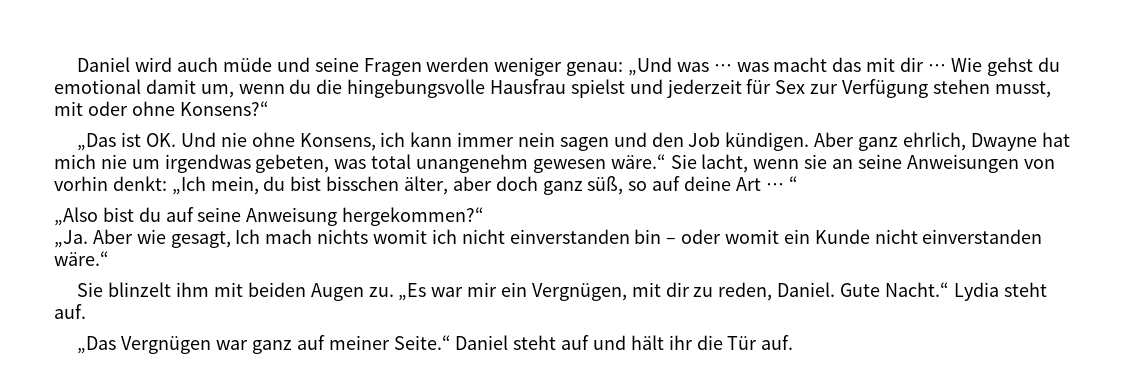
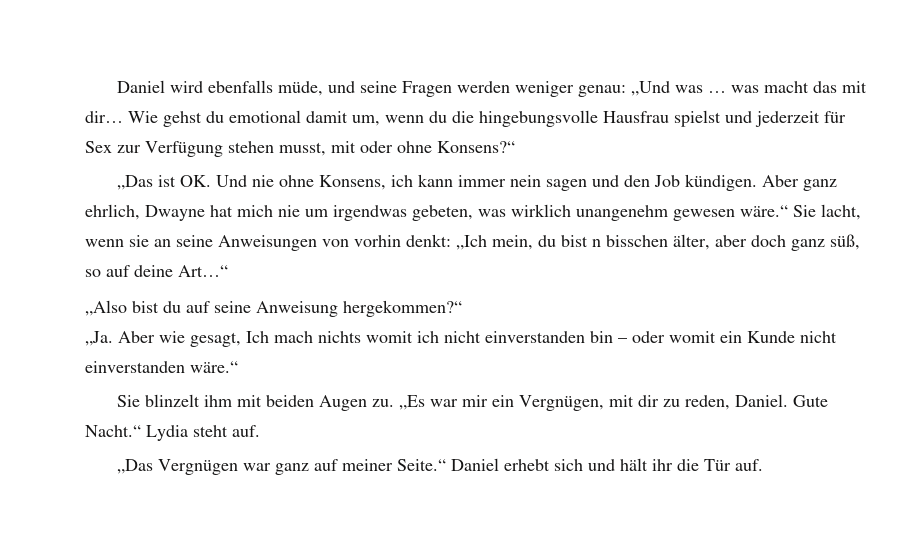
- Daniel wird auch müde und seine Fragen werden weniger genau: „Und was … was macht das mit dir …
+ Daniel wird ebenfalls müde, und seine Fragen werden weniger genau: „Und was … was macht das mit dir…
- Aber ganz ehrlich, Dwayne hat mich nie um irgendwas gebeten, was total unangenehm gewesen wäre.“ Sie lacht, wenn sie an seine Anweisungen von vorhin denkt: „Ich mein, du bist bisschen älter, aber doch ganz süß, so auf deine Art … “
+ Aber ganz ehrlich, Dwayne hat mich nie um irgendwas gebeten, was wirklich unangenehm gewesen wäre.“ Sie lacht, wenn sie an seine Anweisungen von vorhin denkt: „Ich mein, du bist n bisschen älter, aber doch ganz süß, so auf deine Art…“
- „Das Vergnügen war ganz auf meiner Seite.“ Daniel steht auf und hält ihr die Tür auf.
+ „Das Vergnügen war ganz auf meiner Seite.“ Daniel erhebt sich und hält ihr die Tür auf.

